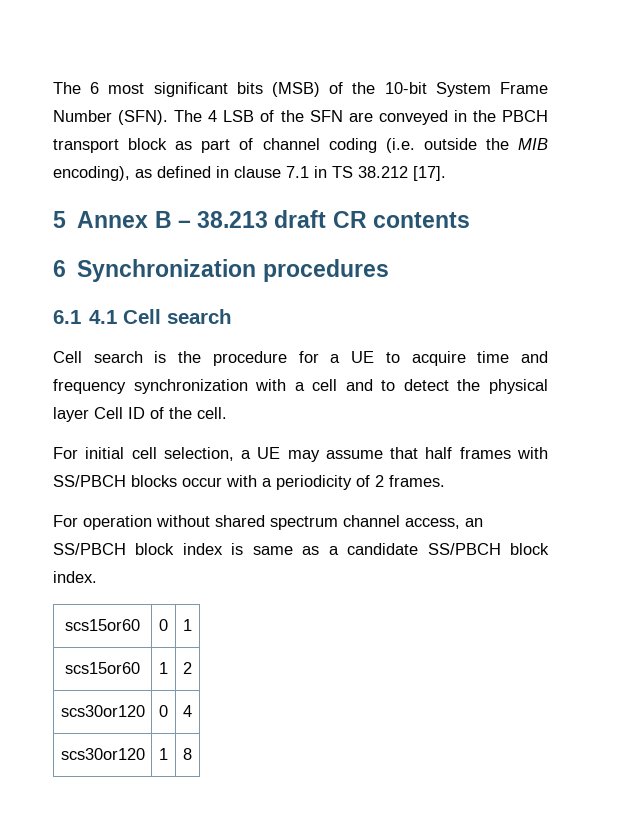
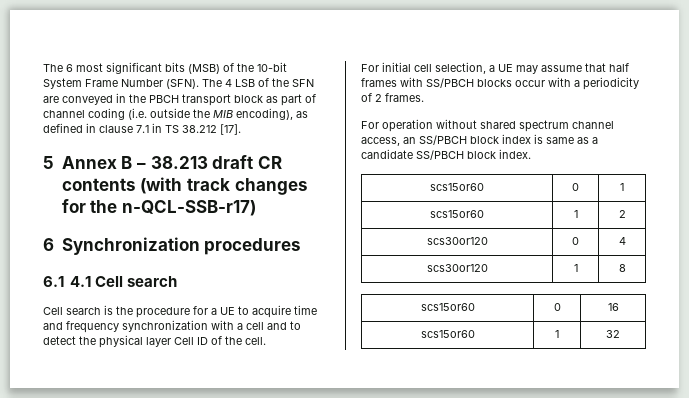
- 5 Annex B – 38.213 draft CR contents
+ 5 Annex B – 38.213 draft CR contents (with track changes for the n-QCL-SSB-r17)
+ scs15or60 | 0 | 16
+ scs15or60 | 1 | 32

